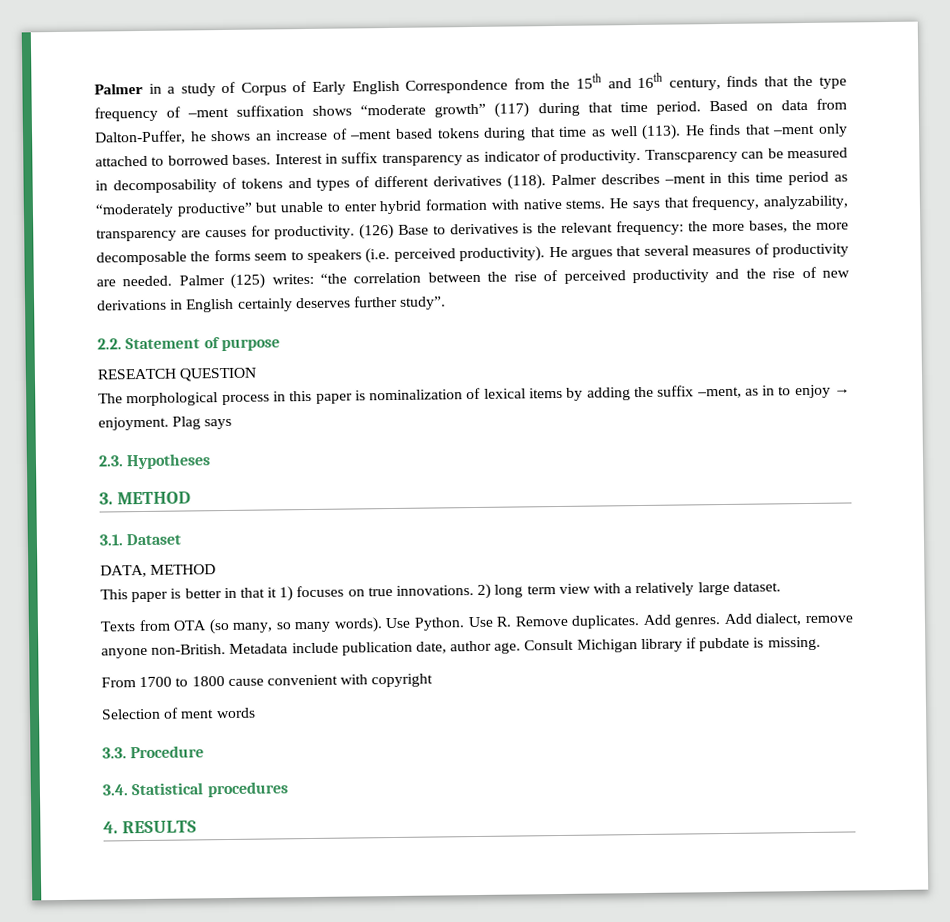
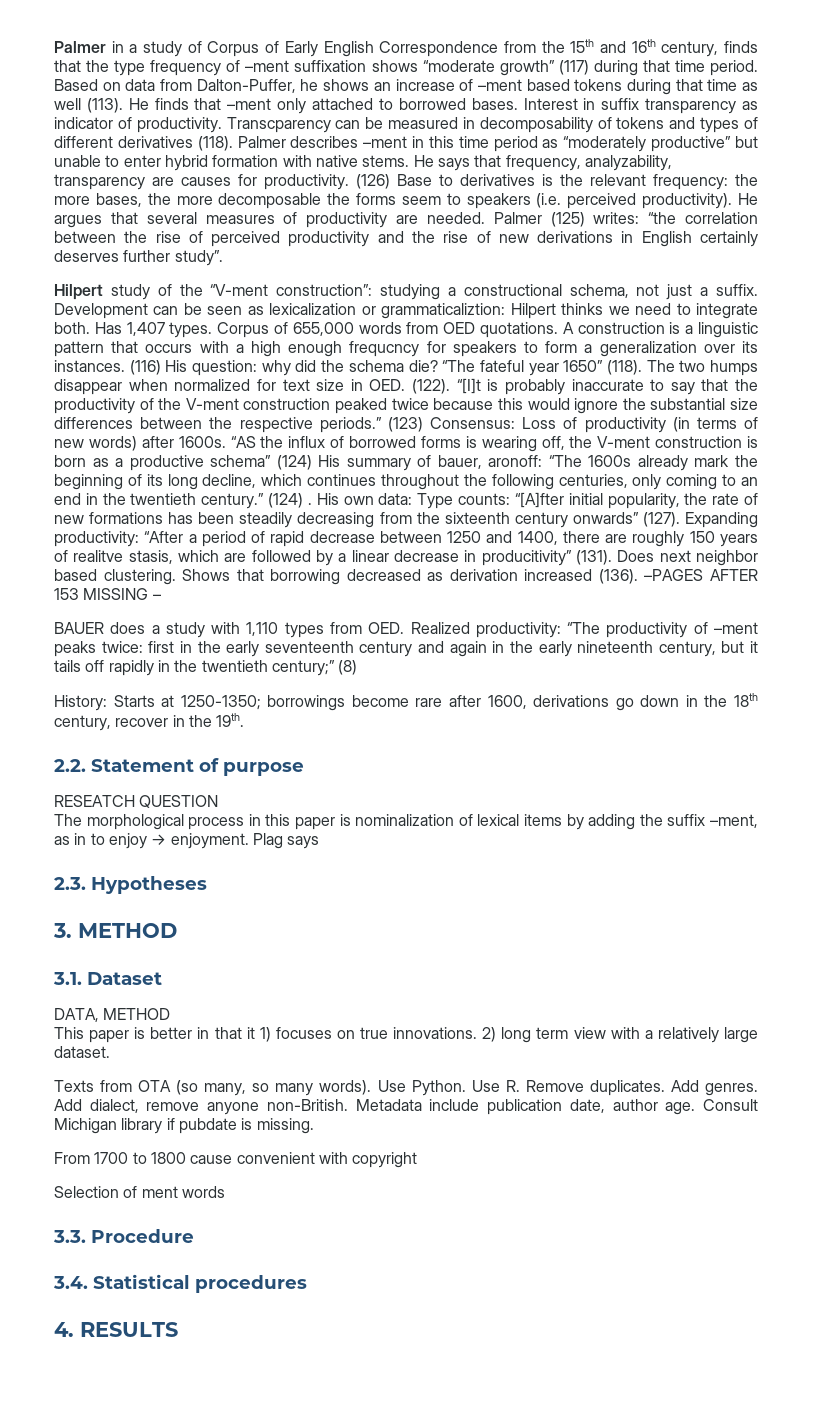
+ Hilpert study of the “V-ment construction”: studying a constructional schema, not just a suffix. Development can be seen as lexicalization or grammaticaliztion: Hilpert thinks we need to integrate both. Has 1,407 types. Corpus of 655,000 words from OED quotations. A construction is a linguistic pattern that occurs with a high enough frequcncy for speakers to form a generalization over its instances. (116) His question: why did the schema die? “The fateful year 1650” (118). The two humps disappear when normalized for text size in OED. (122). “[I]t is probably inaccurate to say that the productivity of the V-ment construction peaked twice because this would ignore the substantial size differences between the respective periods.” (123) Consensus: Loss of productivity (in terms of new words) after 1600s. “AS the influx of borrowed forms is wearing off, the V-ment construction is born as a productive schema” (124) His summary of bauer, aronoff: “The 1600s already mark the beginning of its long decline, which continues throughout the following centuries, only coming to an end in the twentieth century.” (124) . His own data: Type counts: “[A]fter initial popularity, the rate of new formations has been steadily decreasing from the sixteenth century onwards” (127). Expanding productivity: “After a period of rapid decrease between 1250 and 1400, there are roughly 150 years of realitve stasis, which are followed by a linear decrease in producitivity” (131). Does next neighbor based clustering. Shows that borrowing decreased as derivation increased (136). –PAGES AFTER 153 MISSING –
+ BAUER does a study with 1,110 types from OED. Realized productivity: “The productivity of –ment peaks twice: first in the early seventeenth century and again in the early nineteenth century, but it tails off rapidly in the twentieth century;” (8)
+ History: Starts at 1250-1350; borrowings become rare after 1600, derivations go down in the 18th century, recover in the 19th.

